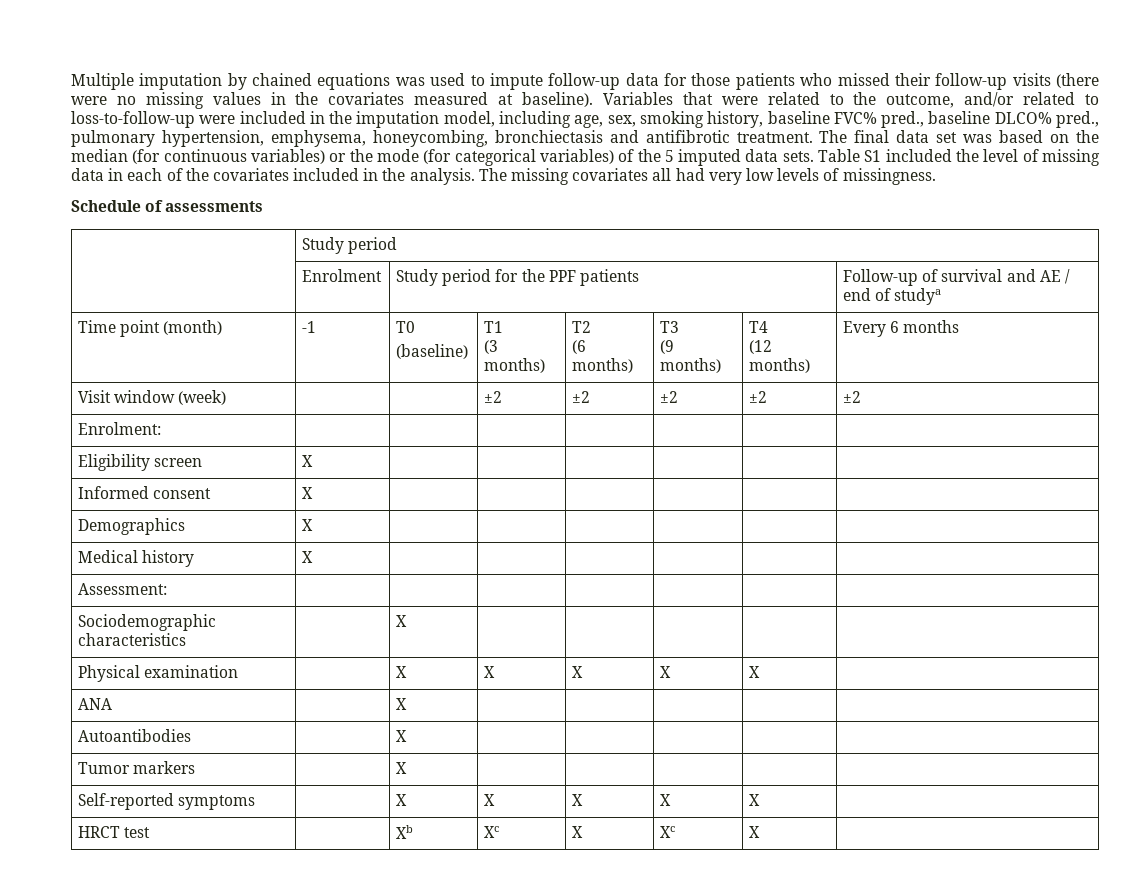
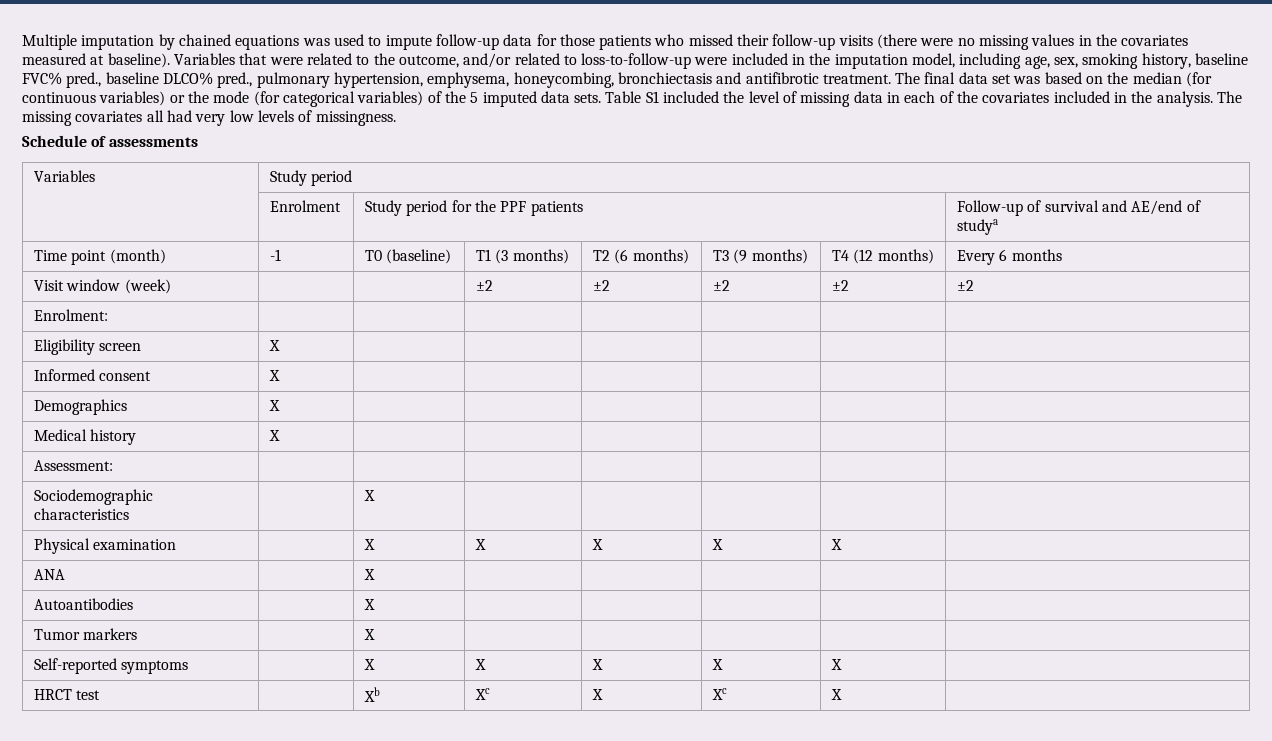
  Schedule of assessments
- | Study period
+ Variables | Study period
- | Enrolment | Study period for the PPF patients | Follow-up of survival and AE / end of studya
+ | Enrolment | Study period for the PPF patients | Follow-up of survival and AE/end of studya
- Time point (month) | -1 | T0
- (baseline) | T1
- (3 months) | T2
- (6 months) | T3
- (9 months) | T4
- (12 months) | Every 6 months
+ Time point (month) | -1 | T0 (baseline) | T1 (3 months) | T2 (6 months) | T3 (9 months) | T4 (12 months) | Every 6 months

